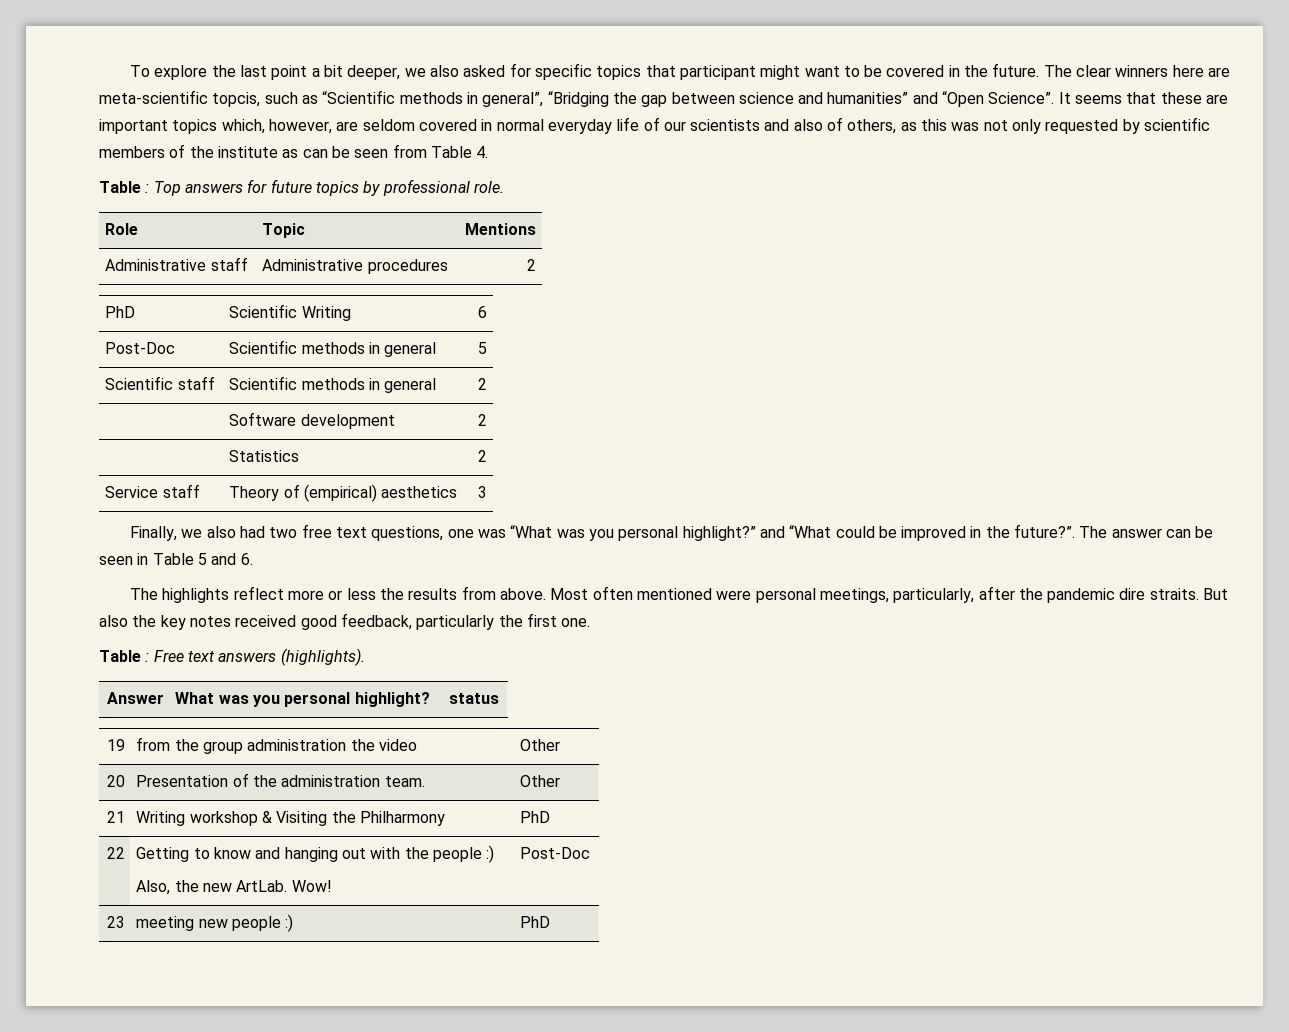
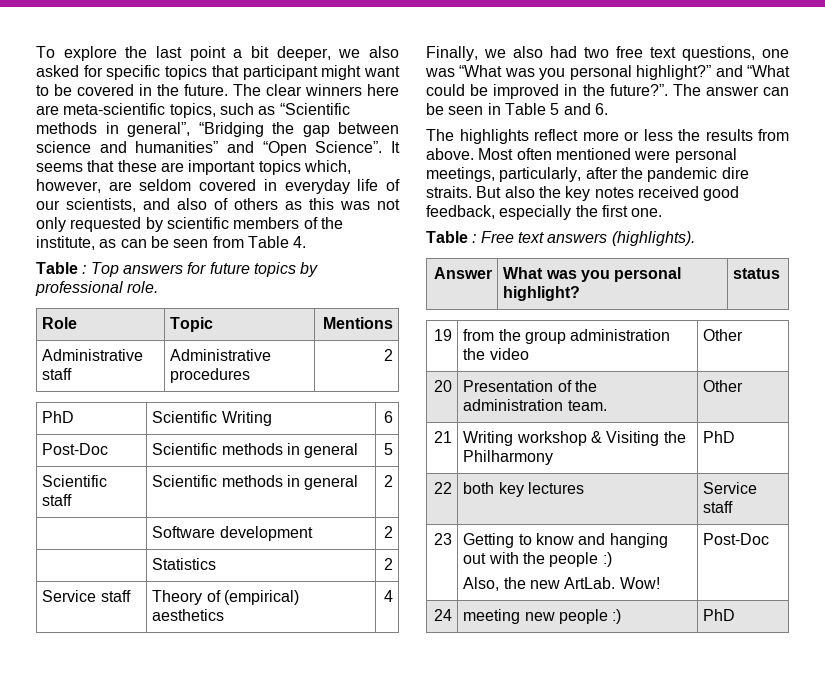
- The clear winners here are meta-scientific topcis, such as “Scientific methods in general”, “Bridging the gap between science and humanities” and “Open Science”.
+ The clear winners here are meta-scientific topics, such as “Scientific methods in general”, “Bridging the gap between science and humanities” and “Open Science”.
- It seems that these are important topics which, however, are seldom covered in normal everyday life of our scientists and also of others, as this was not only requested by scientific members of the institute as can be seen from Table 4.
+ It seems that these are important topics which, however, are seldom covered in everyday life of our scientists, and also of others as this was not only requested by scientific members of the institute, as can be seen from Table 4.
- Service staff | Theory of (empirical) aesthetics | 3
+ Service staff | Theory of (empirical) aesthetics | 4
- But also the key notes received good feedback, particularly the first one.
+ But also the key notes received good feedback, especially the first one.
- 22 | Getting to know and hanging out with the people :)
+ 22 | both key lectures | Service staff
+ 23 | Getting to know and hanging out with the people :)
- 23 | meeting new people :) | PhD
+ 24 | meeting new people :) | PhD

